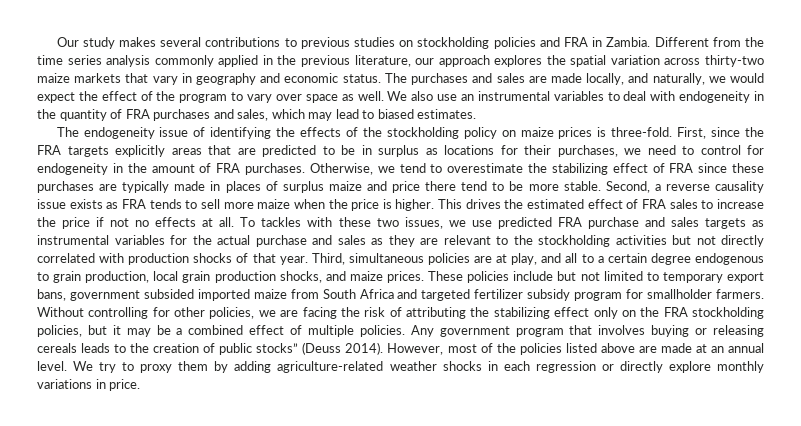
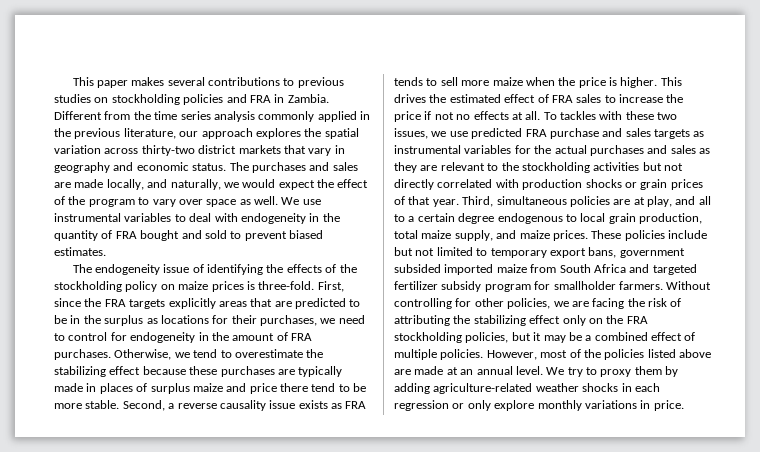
- Our study makes several contributions to previous studies on stockholding policies and FRA in Zambia.
+ This paper makes several contributions to previous studies on stockholding policies and FRA in Zambia.
- Different from the time series analysis commonly applied in the previous literature, our approach explores the spatial variation across thirty-two maize markets that vary in geography and economic status.
+ Different from the time series analysis commonly applied in the previous literature, our approach explores the spatial variation across thirty-two district markets that vary in geography and economic status.
- We also use an instrumental variables to deal with endogeneity in the quantity of FRA purchases and sales, which may lead to biased estimates.
+ We use instrumental variables to deal with endogeneity in the quantity of FRA bought and sold to prevent biased estimates.
- First, since the FRA targets explicitly areas that are predicted to be in surplus as locations for their purchases, we need to control for endogeneity in the amount of FRA purchases.
+ First, since the FRA targets explicitly areas that are predicted to be in the surplus as locations for their purchases, we need to control for endogeneity in the amount of FRA purchases.
- Otherwise, we tend to overestimate the stabilizing effect of FRA since these purchases are typically made in places of surplus maize and price there tend to be more stable.
+ Otherwise, we tend to overestimate the stabilizing effect because these purchases are typically made in places of surplus maize and price there tend to be more stable.
- To tackles with these two issues, we use predicted FRA purchase and sales targets as instrumental variables for the actual purchase and sales as they are relevant to the stockholding activities but not directly correlated with production shocks of that year.
+ To tackles with these two issues, we use predicted FRA purchase and sales targets as instrumental variables for the actual purchases and sales as they are relevant to the stockholding activities but not directly correlated with production shocks or grain prices of that year.
- Third, simultaneous policies are at play, and all to a certain degree endogenous to grain production, local grain production shocks, and maize prices.
+ Third, simultaneous policies are at play, and all to a certain degree endogenous to local grain production, total maize supply, and maize prices.
- Any government program that involves buying or releasing cereals leads to the creation of public stocks” (Deuss 2014).
- We try to proxy them by adding agriculture-related weather shocks in each regression or directly explore monthly variations in price.
+ We try to proxy them by adding agriculture-related weather shocks in each regression or only explore monthly variations in price.

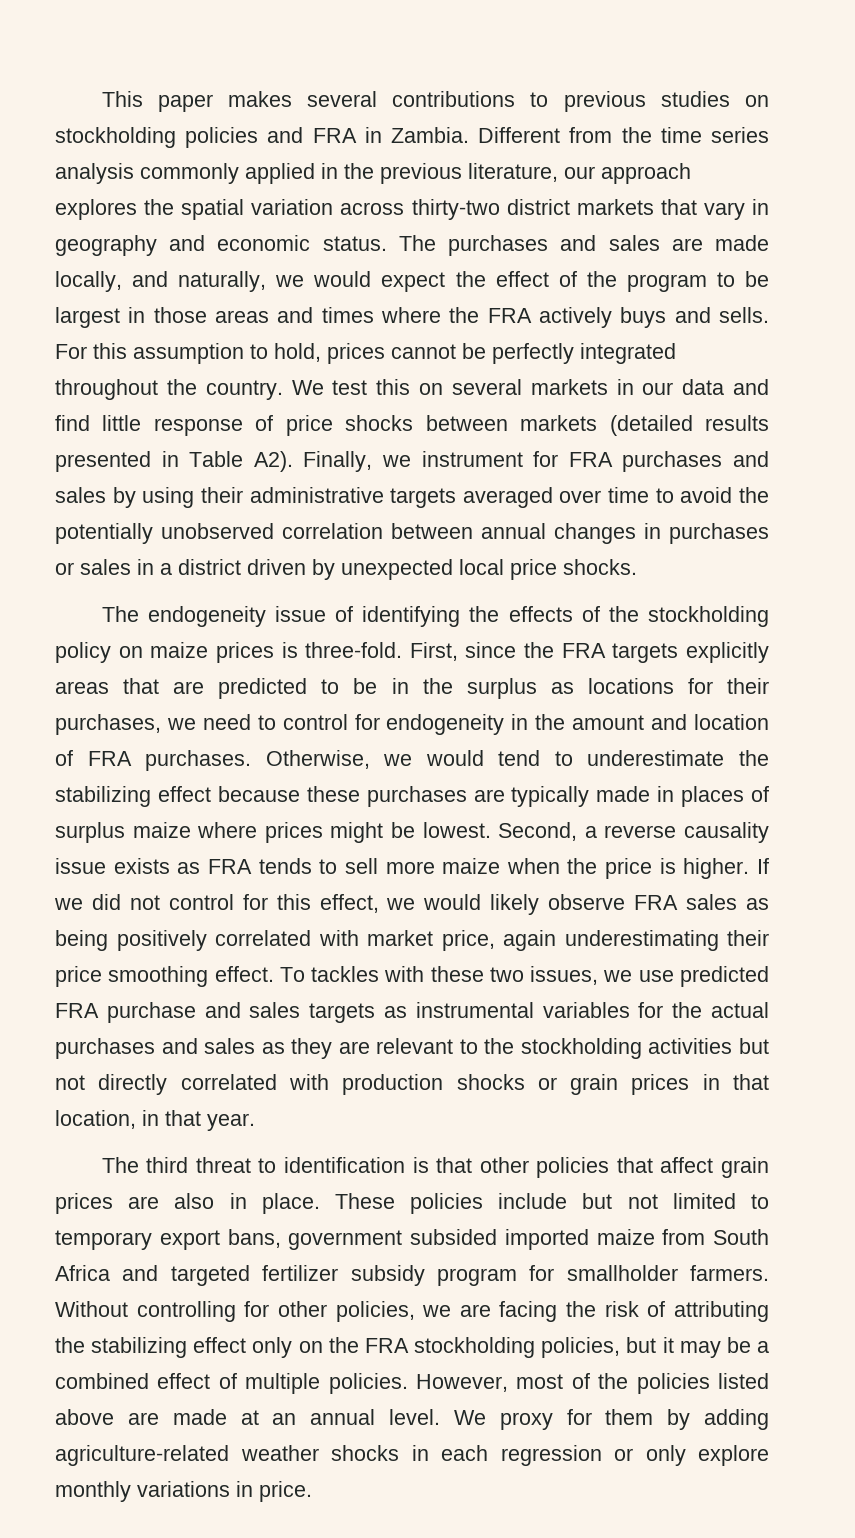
- The purchases and sales are made locally, and naturally, we would expect the effect of the program to vary over space as well. We use instrumental variables to deal with endogeneity in the quantity of FRA bought and sold to prevent biased estimates.
+ The purchases and sales are made locally, and naturally, we would expect the effect of the program to be largest in those areas and times where the FRA actively buys and sells. For this assumption to hold, prices cannot be perfectly integrated throughout the country. We test this on several markets in our data and find little response of price shocks between markets (detailed results presented in Table A2). Finally, we instrument for FRA purchases and sales by using their administrative targets averaged over time to avoid the potentially unobserved correlation between annual changes in purchases or sales in a district driven by unexpected local price shocks.
- First, since the FRA targets explicitly areas that are predicted to be in the surplus as locations for their purchases, we need to control for endogeneity in the amount of FRA purchases.
+ First, since the FRA targets explicitly areas that are predicted to be in the surplus as locations for their purchases, we need to control for endogeneity in the amount and location of FRA purchases.
- Otherwise, we tend to overestimate the stabilizing effect because these purchases are typically made in places of surplus maize and price there tend to be more stable.
+ Otherwise, we would tend to underestimate the stabilizing effect because these purchases are typically made in places of surplus maize where prices might be lowest.
- This drives the estimated effect of FRA sales to increase the price if not no effects at all.
+ If we did not control for this effect, we would likely observe FRA sales as being positively correlated with market price, again underestimating their price smoothing effect.
- To tackles with these two issues, we use predicted FRA purchase and sales targets as instrumental variables for the actual purchases and sales as they are relevant to the stockholding activities but not directly correlated with production shocks or grain prices of that year. Third, simultaneous policies are at play, and all to a certain degree endogenous to local grain production, total maize supply, and maize prices.
+ To tackles with these two issues, we use predicted FRA purchase and sales targets as instrumental variables for the actual purchases and sales as they are relevant to the stockholding activities but not directly correlated with production shocks or grain prices in that location, in that year.
+ The third threat to identification is that other policies that affect grain prices are also in place.
- We try to proxy them by adding agriculture-related weather shocks in each regression or only explore monthly variations in price.
+ We proxy for them by adding agriculture-related weather shocks in each regression or only explore monthly variations in price.

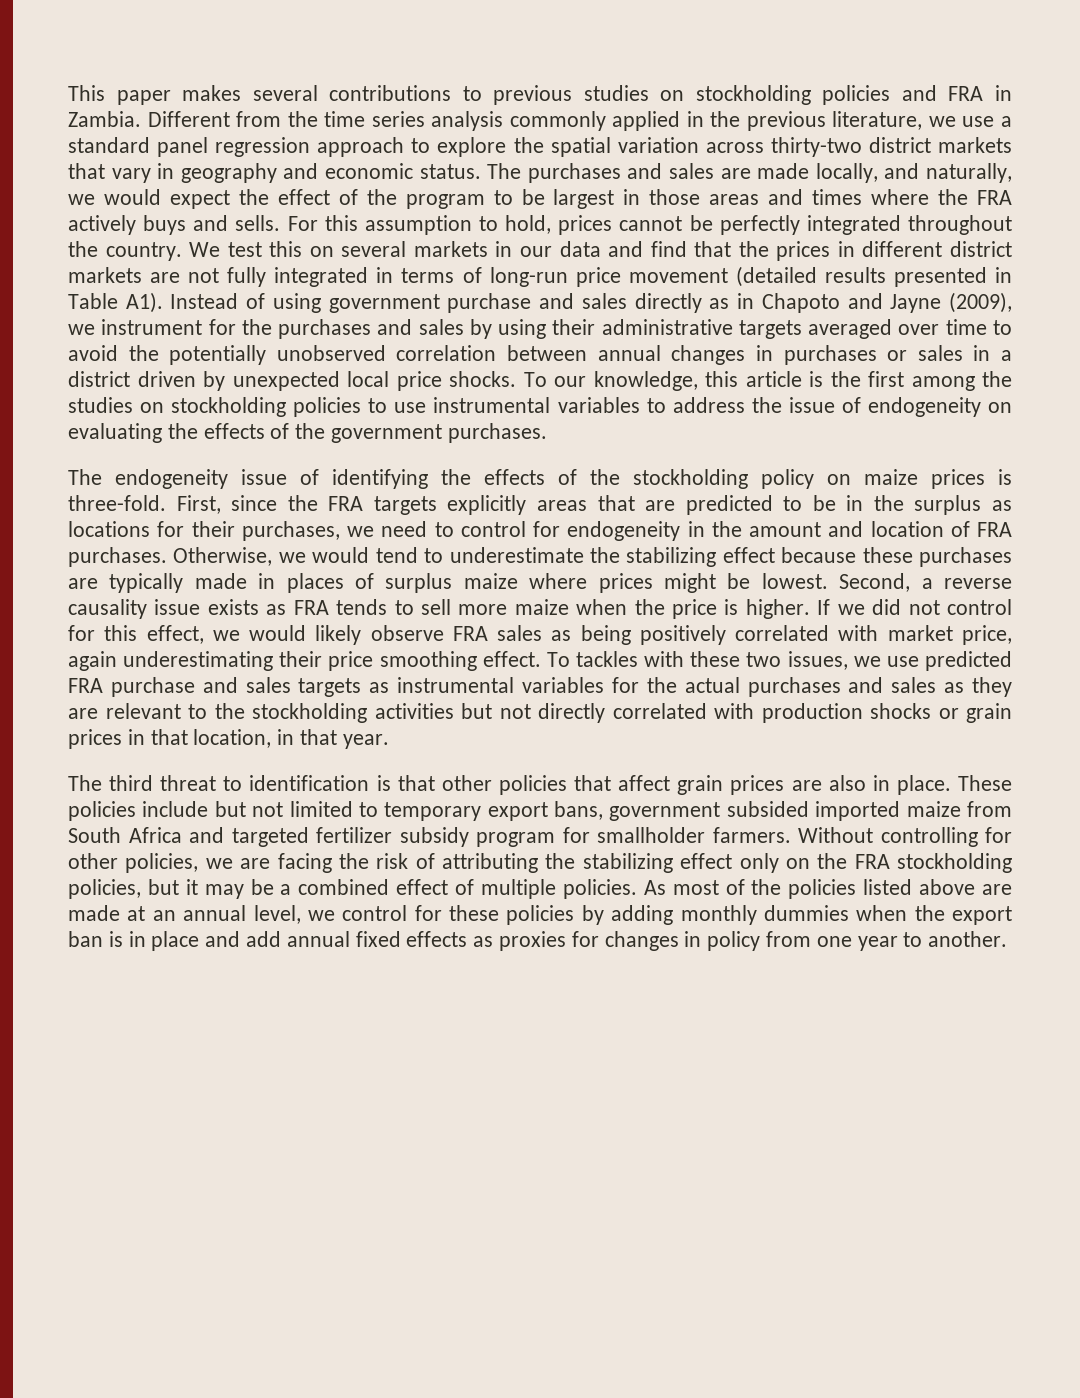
- Different from the time series analysis commonly applied in the previous literature, our approach explores the spatial variation across thirty-two district markets that vary in geography and economic status.
+ Different from the time series analysis commonly applied in the previous literature, we use a standard panel regression approach to explore the spatial variation across thirty-two district markets that vary in geography and economic status.
- We test this on several markets in our data and find little response of price shocks between markets (detailed results presented in Table A2). Finally, we instrument for FRA purchases and sales by using their administrative targets averaged over time to avoid the potentially unobserved correlation between annual changes in purchases or sales in a district driven by unexpected local price shocks.
+ We test this on several markets in our data and find that the prices in different district markets are not fully integrated in terms of long-run price movement (detailed results presented in Table A1). Instead of using government purchase and sales directly as in Chapoto and Jayne (2009), we instrument for the purchases and sales by using their administrative targets averaged over time to avoid the potentially unobserved correlation between annual changes in purchases or sales in a district driven by unexpected local price shocks. To our knowledge, this article is the first among the studies on stockholding policies to use instrumental variables to address the issue of endogeneity on evaluating the effects of the government purchases.
- However, most of the policies listed above are made at an annual level. We proxy for them by adding agriculture-related weather shocks in each regression or only explore monthly variations in price.
+ As most of the policies listed above are made at an annual level, we control for these policies by adding monthly dummies when the export ban is in place and add annual fixed effects as proxies for changes in policy from one year to another.

